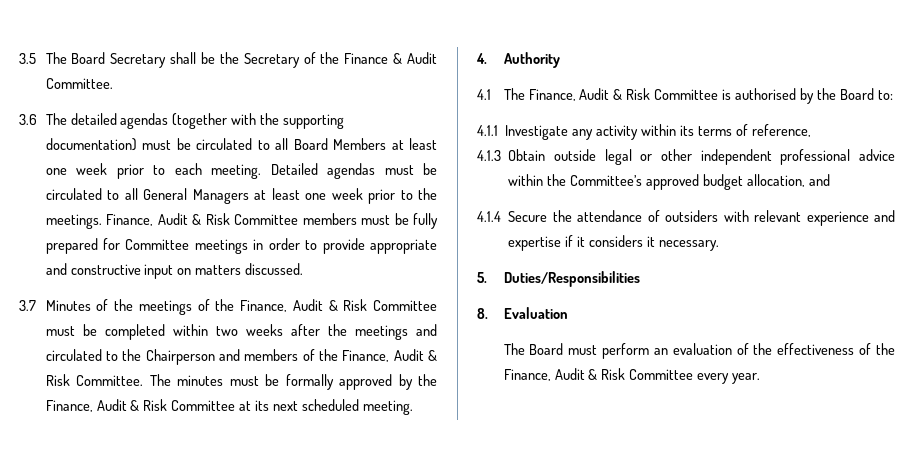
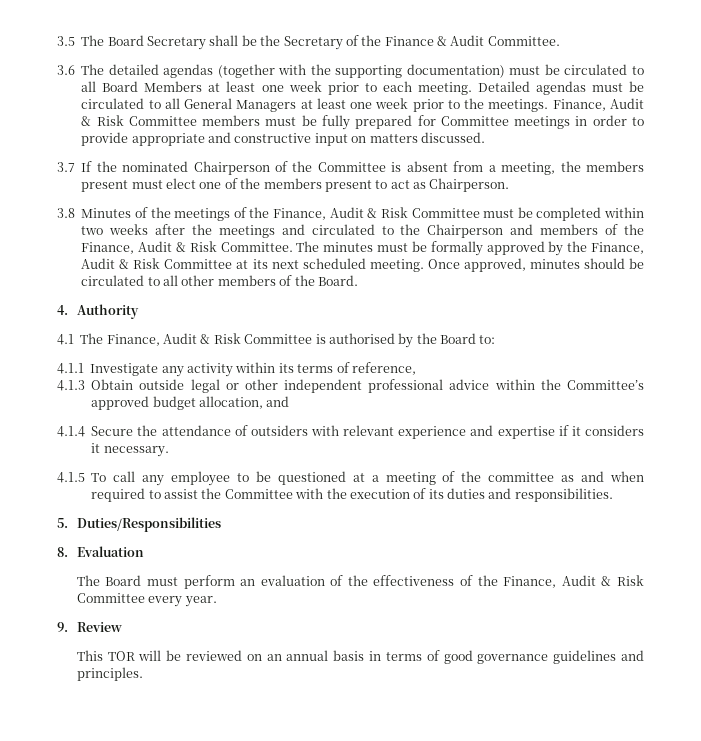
- 3.7 Minutes of the meetings of the Finance, Audit & Risk Committee must be completed within two weeks after the meetings and circulated to the Chairperson and members of the Finance, Audit & Risk Committee.
+ 3.7 If the nominated Chairperson of the Committee is absent from a meeting, the members present must elect one of the members present to act as Chairperson.
+ 3.8 Minutes of the meetings of the Finance, Audit & Risk Committee must be completed within two weeks after the meetings and circulated to the Chairperson and members of the Finance, Audit & Risk Committee.
+ Once approved, minutes should be circulated to all other members of the Board.
+ 4.1.5 To call any employee to be questioned at a meeting of the committee as and when required to assist the Committee with the execution of its duties and responsibilities.
+ 9. Review
+ This TOR will be reviewed on an annual basis in terms of good governance guidelines and principles.

